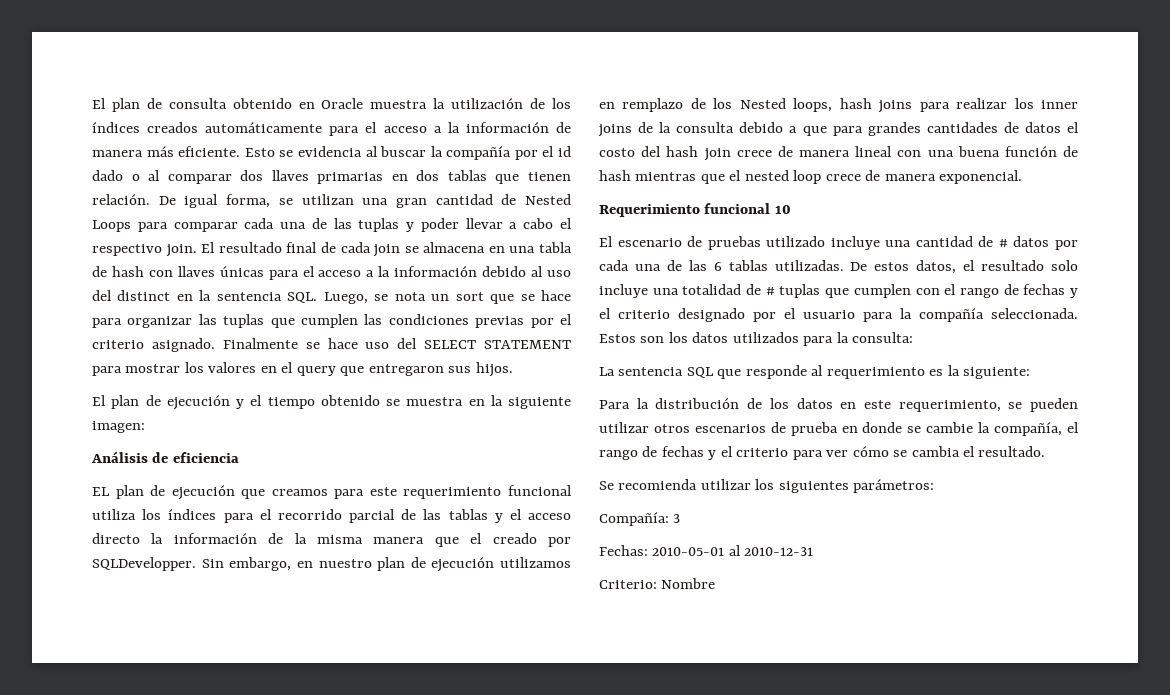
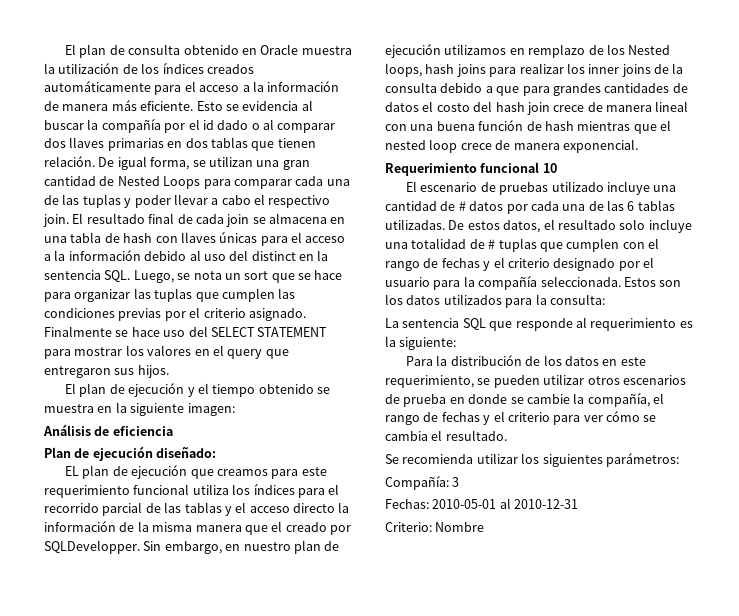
+ Plan de ejecución diseñado:

